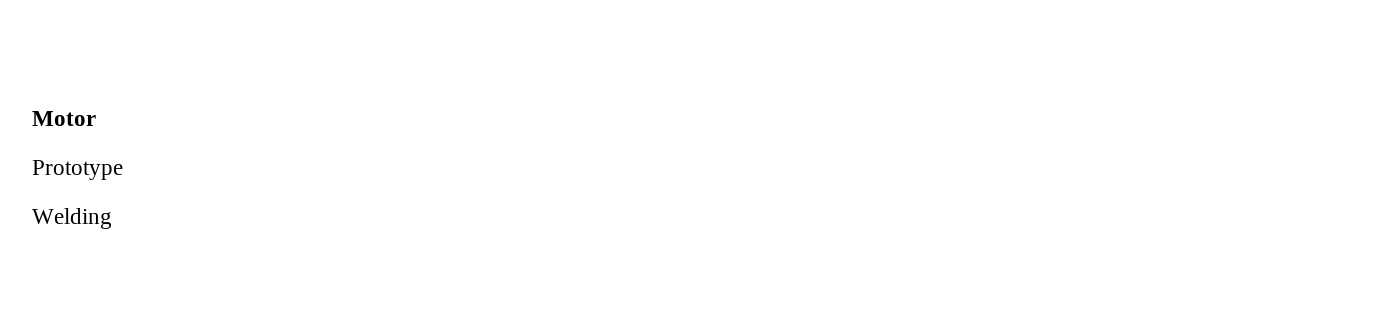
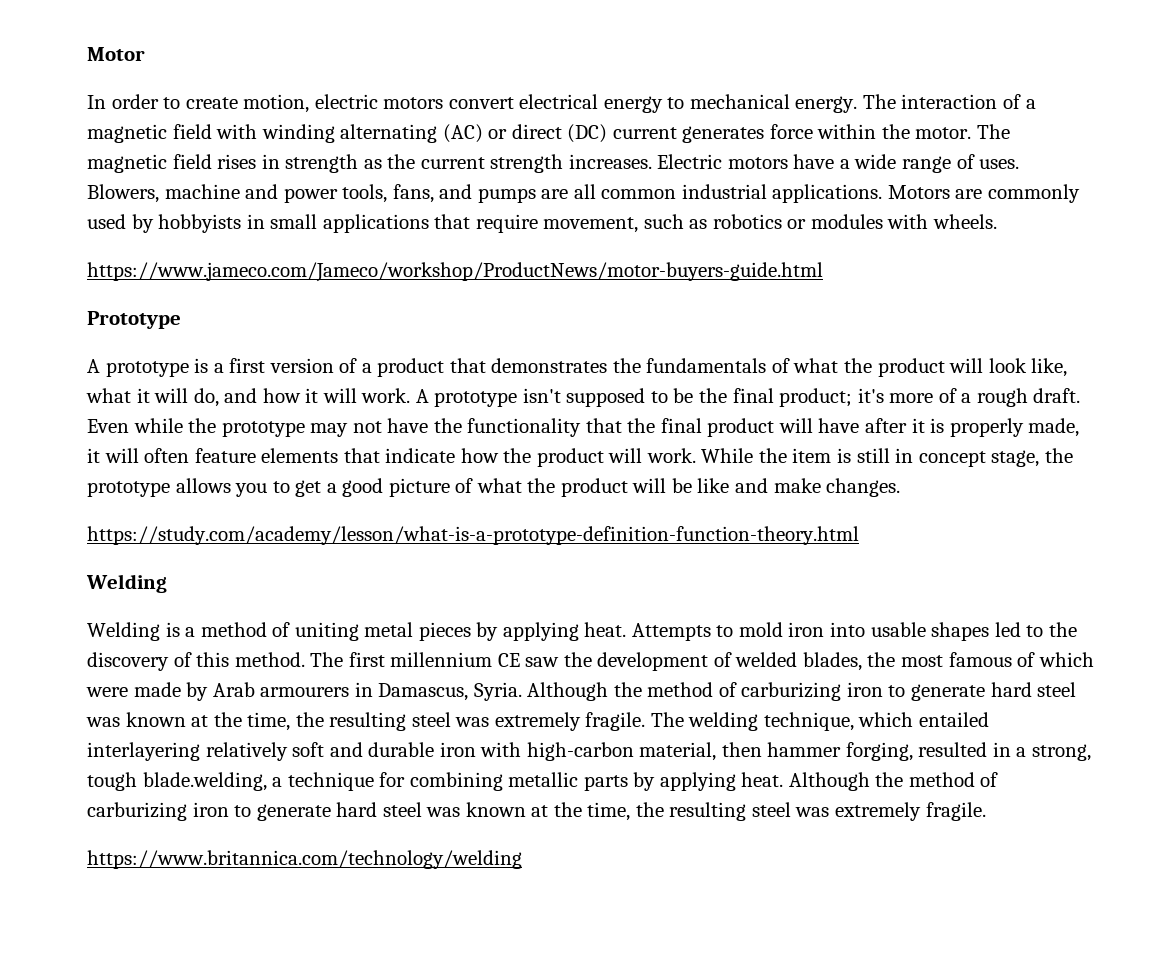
+ In order to create motion, electric motors convert electrical energy to mechanical energy. The interaction of a magnetic field with winding alternating (AC) or direct (DC) current generates force within the motor. The magnetic field rises in strength as the current strength increases. Electric motors have a wide range of uses. Blowers, machine and power tools, fans, and pumps are all common industrial applications. Motors are commonly used by hobbyists in small applications that require movement, such as robotics or modules with wheels.
+ https://www.jameco.com/Jameco/workshop/ProductNews/motor-buyers-guide.html
  Prototype
+ A prototype is a first version of a product that demonstrates the fundamentals of what the product will look like, what it will do, and how it will work. A prototype isn't supposed to be the final product; it's more of a rough draft. Even while the prototype may not have the functionality that the final product will have after it is properly made, it will often feature elements that indicate how the product will work. While the item is still in concept stage, the prototype allows you to get a good picture of what the product will be like and make changes.
+ https://study.com/academy/lesson/what-is-a-prototype-definition-function-theory.html
  Welding
+ Welding is a method of uniting metal pieces by applying heat. Attempts to mold iron into usable shapes led to the discovery of this method. The first millennium CE saw the development of welded blades, the most famous of which were made by Arab armourers in Damascus, Syria. Although the method of carburizing iron to generate hard steel was known at the time, the resulting steel was extremely fragile. The welding technique, which entailed interlayering relatively soft and durable iron with high-carbon material, then hammer forging, resulted in a strong, tough blade.welding, a technique for combining metallic parts by applying heat. Although the method of carburizing iron to generate hard steel was known at the time, the resulting steel was extremely fragile.
+ https://www.britannica.com/technology/welding

